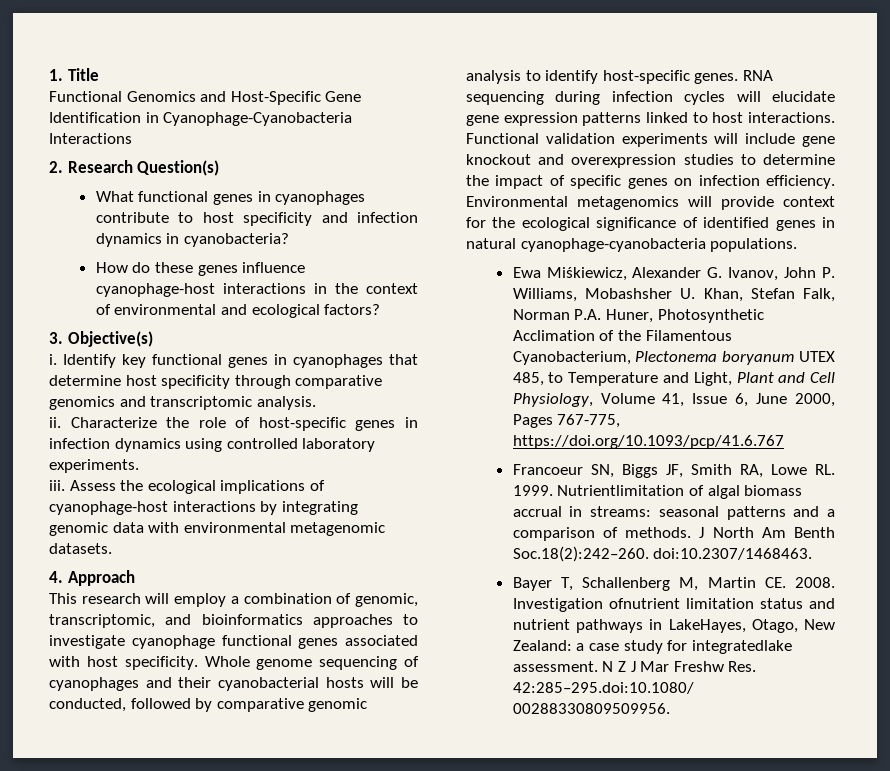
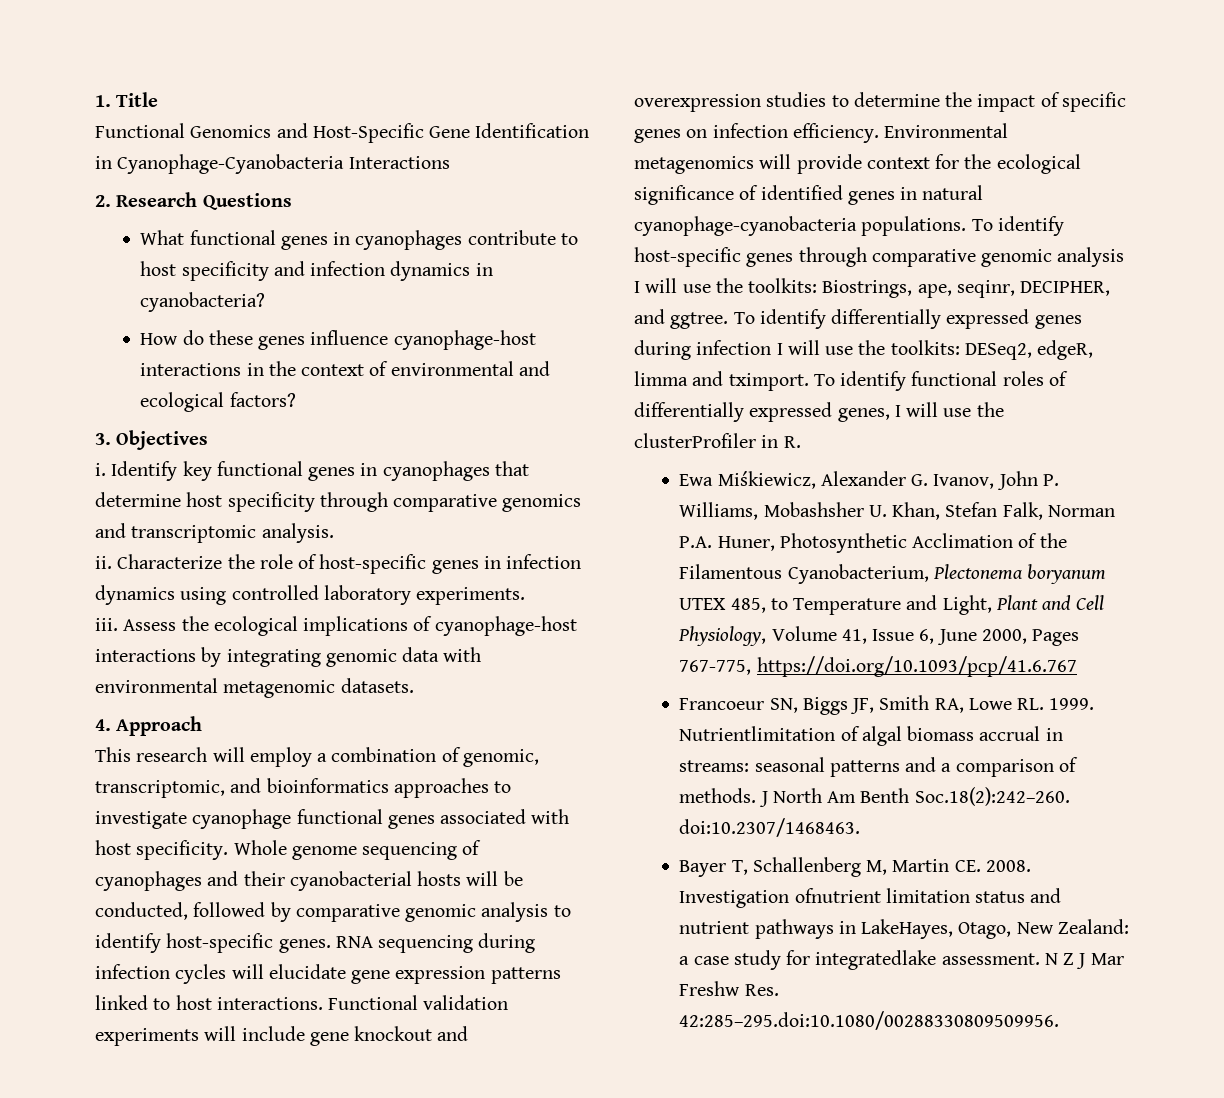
- 2. Research Question(s)
+ 2. Research Questions
- 3. Objective(s)
+ 3. Objectives
+ To identify host-specific genes through comparative genomic analysis I will use the toolkits: Biostrings, ape, seqinr, DECIPHER, and ggtree. To identify differentially expressed genes during infection I will use the toolkits: DESeq2, edgeR, limma and tximport. To identify functional roles of differentially expressed genes, I will use the clusterProfiler in R.

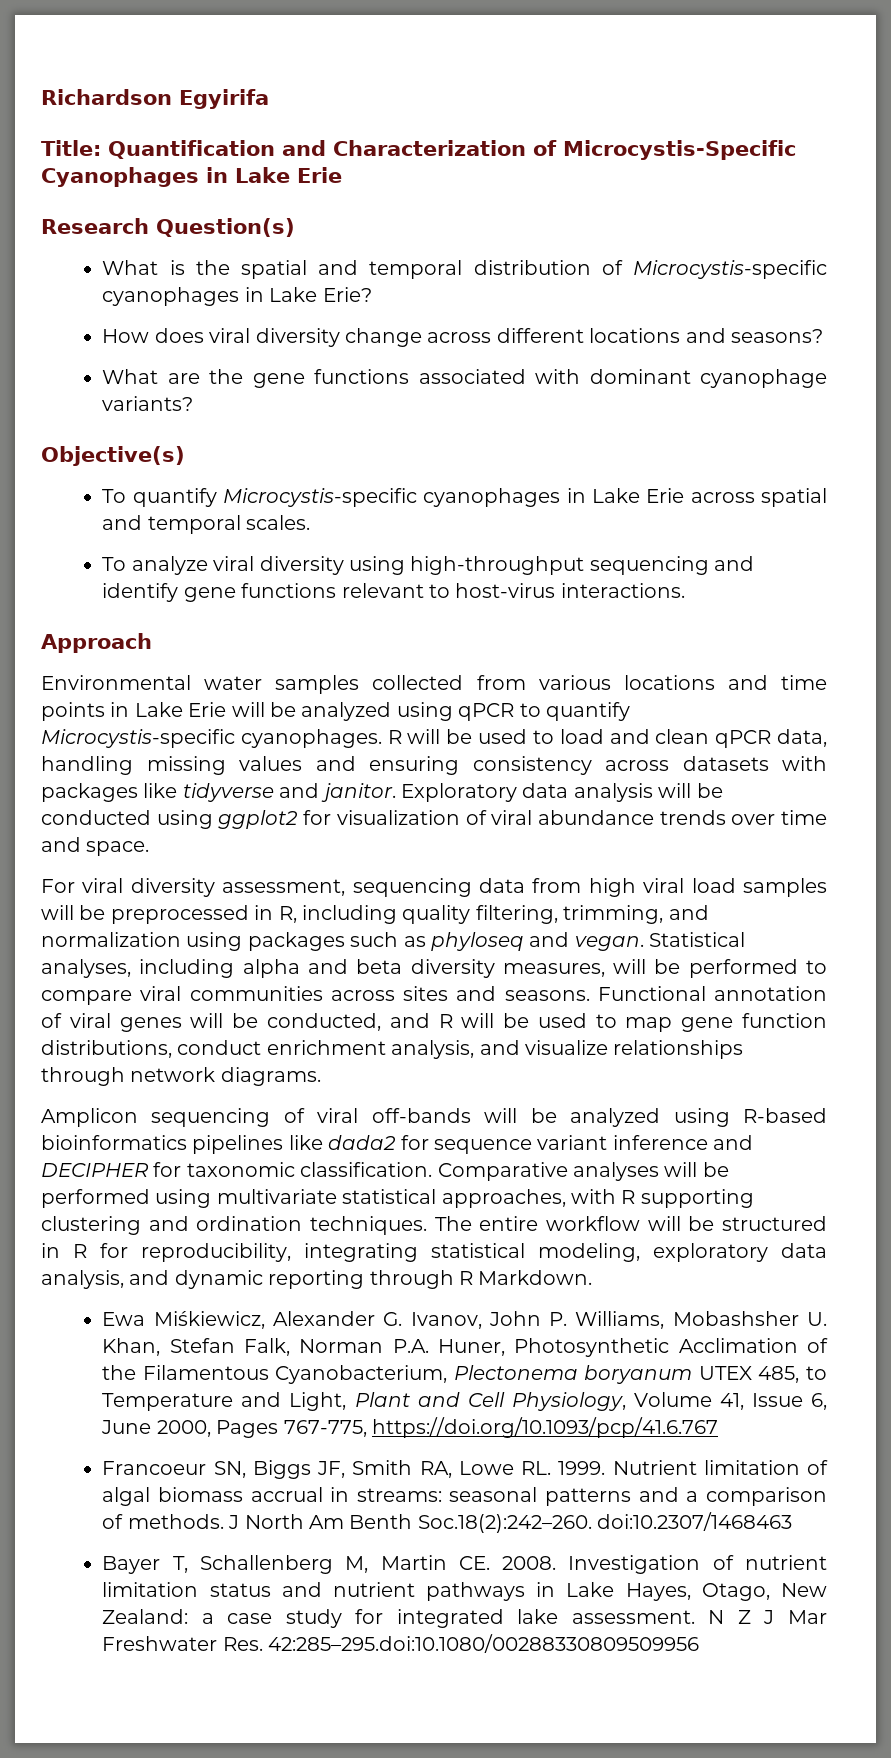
- 1. Title
- Functional Genomics and Host-Specific Gene Identification in Cyanophage-Cyanobacteria Interactions
- 2. Research Questions
- What functional genes in cyanophages contribute to host specificity and infection dynamics in cyanobacteria?
- How do these genes influence cyanophage-host interactions in the context of environmental and ecological factors?
- 3. Objectives
- i. Identify key functional genes in cyanophages that determine host specificity through comparative genomics and transcriptomic analysis.
- ii. Characterize the role of host-specific genes in infection dynamics using controlled laboratory experiments.
- iii. Assess the ecological implications of cyanophage-host interactions by integrating genomic data with environmental metagenomic datasets.
- 4. Approach
- This research will employ a combination of genomic, transcriptomic, and bioinformatics approaches to investigate cyanophage functional genes associated with host specificity. Whole genome sequencing of cyanophages and their cyanobacterial hosts will be conducted, followed by comparative genomic analysis to identify host-specific genes. RNA sequencing during infection cycles will elucidate gene expression patterns linked to host interactions. Functional validation experiments will include gene knockout and overexpression studies to determine the impact of specific genes on infection efficiency. Environmental metagenomics will provide context for the ecological significance of identified genes in natural cyanophage-cyanobacteria populations. To identify host-specific genes through comparative genomic analysis I will use the toolkits: Biostrings, ape, seqinr, DECIPHER, and ggtree. To identify differentially expressed genes during infection I will use the toolkits: DESeq2, edgeR, limma and tximport. To identify functional roles of differentially expressed genes, I will use the clusterProfiler in R.
+ Richardson Egyirifa
+ Title: Quantification and Characterization of Microcystis-Specific Cyanophages in Lake Erie
+ Research Question(s)
+ What is the spatial and temporal distribution of Microcystis-specific cyanophages in Lake Erie?
+ How does viral diversity change across different locations and seasons?
+ What are the gene functions associated with dominant cyanophage variants?
+ Objective(s)
+ To quantify Microcystis-specific cyanophages in Lake Erie across spatial and temporal scales.
+ To analyze viral diversity using high-throughput sequencing and identify gene functions relevant to host-virus interactions.
+ Approach
+ Environmental water samples collected from various locations and time points in Lake Erie will be analyzed using qPCR to quantify Microcystis-specific cyanophages. R will be used to load and clean qPCR data, handling missing values and ensuring consistency across datasets with packages like tidyverse and janitor. Exploratory data analysis will be conducted using ggplot2 for visualization of viral abundance trends over time and space.
+ For viral diversity assessment, sequencing data from high viral load samples will be preprocessed in R, including quality filtering, trimming, and normalization using packages such as phyloseq and vegan. Statistical analyses, including alpha and beta diversity measures, will be performed to compare viral communities across sites and seasons. Functional annotation of viral genes will be conducted, and R will be used to map gene function distributions, conduct enrichment analysis, and visualize relationships through network diagrams.
+ Amplicon sequencing of viral off-bands will be analyzed using R-based bioinformatics pipelines like dada2 for sequence variant inference and DECIPHER for taxonomic classification. Comparative analyses will be performed using multivariate statistical approaches, with R supporting clustering and ordination techniques. The entire workflow will be structured in R for reproducibility, integrating statistical modeling, exploratory data analysis, and dynamic reporting through R Markdown.
- Nutrientlimitation of algal biomass accrual in streams: seasonal patterns and a comparison of methods.
+ Nutrient limitation of algal biomass accrual in streams: seasonal patterns and a comparison of methods.
- J North Am Benth Soc.18(2):242–260. doi:10.2307/1468463.
+ J North Am Benth Soc.18(2):242–260. doi:10.2307/1468463
- Investigation ofnutrient limitation status and nutrient pathways in LakeHayes, Otago, New Zealand: a case study for integratedlake assessment.
+ Investigation of nutrient limitation status and nutrient pathways in Lake Hayes, Otago, New Zealand: a case study for integrated lake assessment.
- N Z J Mar Freshw Res. 42:285–295.doi:10.1080/00288330809509956.
+ N Z J Mar Freshwater Res. 42:285–295.doi:10.1080/00288330809509956

